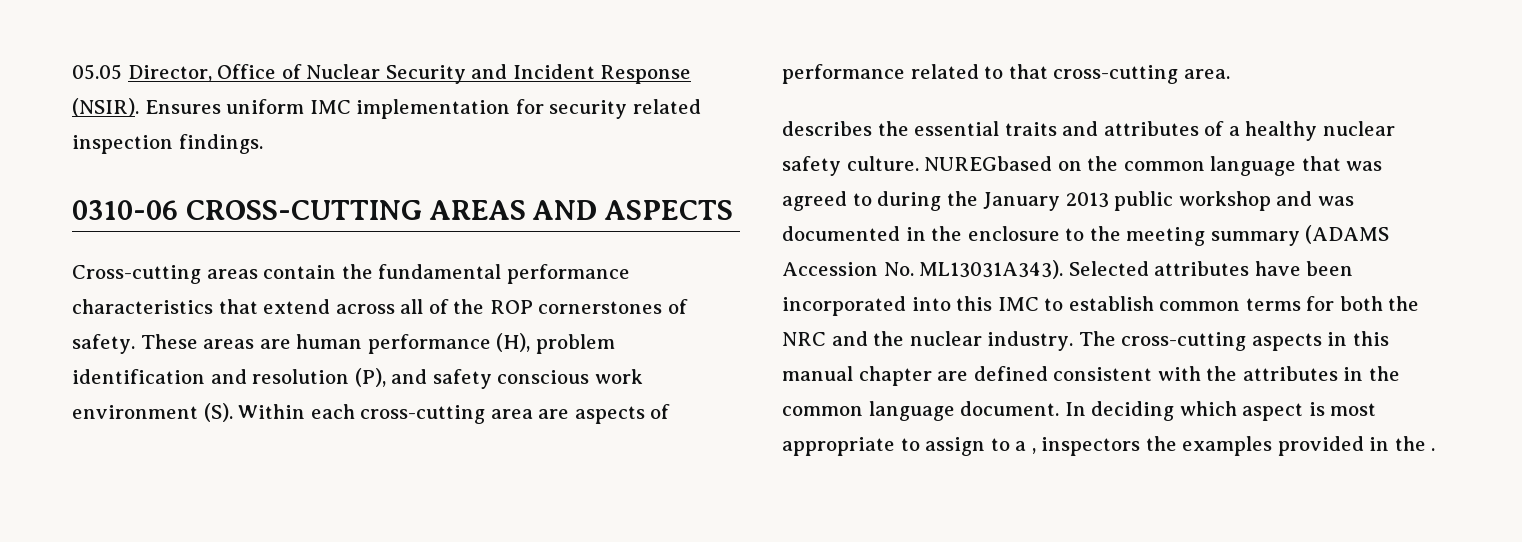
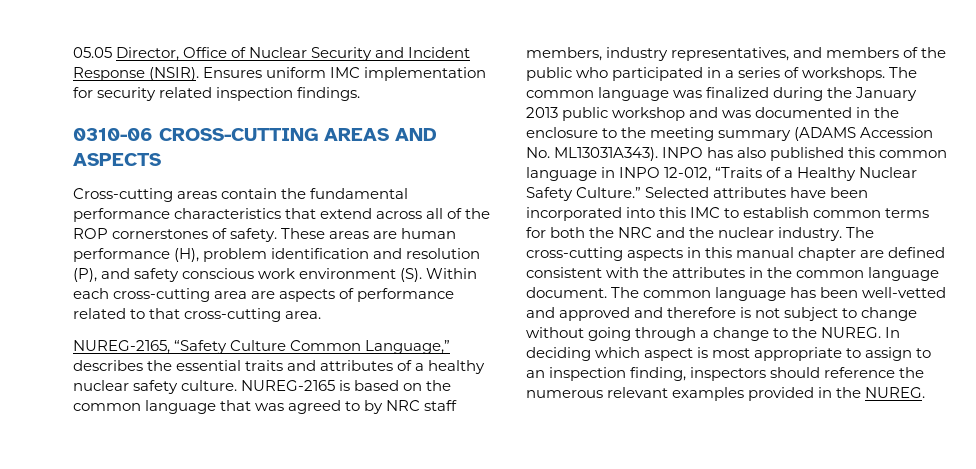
- describes the essential traits and attributes of a healthy nuclear safety culture.
+ NUREG-2165, “Safety Culture Common Language,” describes the essential traits and attributes of a healthy nuclear safety culture.
- NUREGbased on the common language that was agreed to during the January 2013 public workshop and was documented in the enclosure to the meeting summary (ADAMS Accession No. ML13031A343).
+ NUREG-2165 is based on the common language that was agreed to by NRC staff members, industry representatives, and members of the public who participated in a series of workshops. The common language was finalized during the January 2013 public workshop and was documented in the enclosure to the meeting summary (ADAMS Accession No. ML13031A343).
+ INPO has also published this common language in INPO 12-012, “Traits of a Healthy Nuclear Safety Culture.”
+ The common language has been well-vetted and approved and therefore is not subject to change without going through a change to the NUREG.
- In deciding which aspect is most appropriate to assign to a , inspectors the examples provided in the .
+ In deciding which aspect is most appropriate to assign to an inspection finding, inspectors should reference the numerous relevant examples provided in the NUREG.

